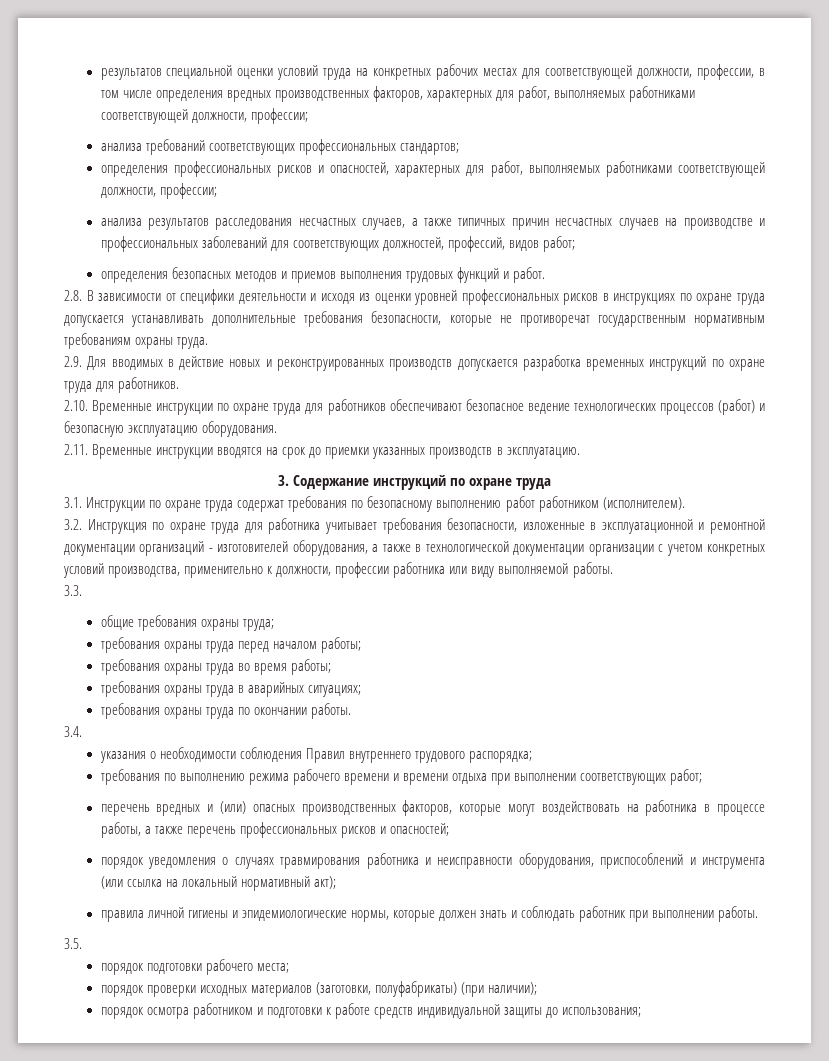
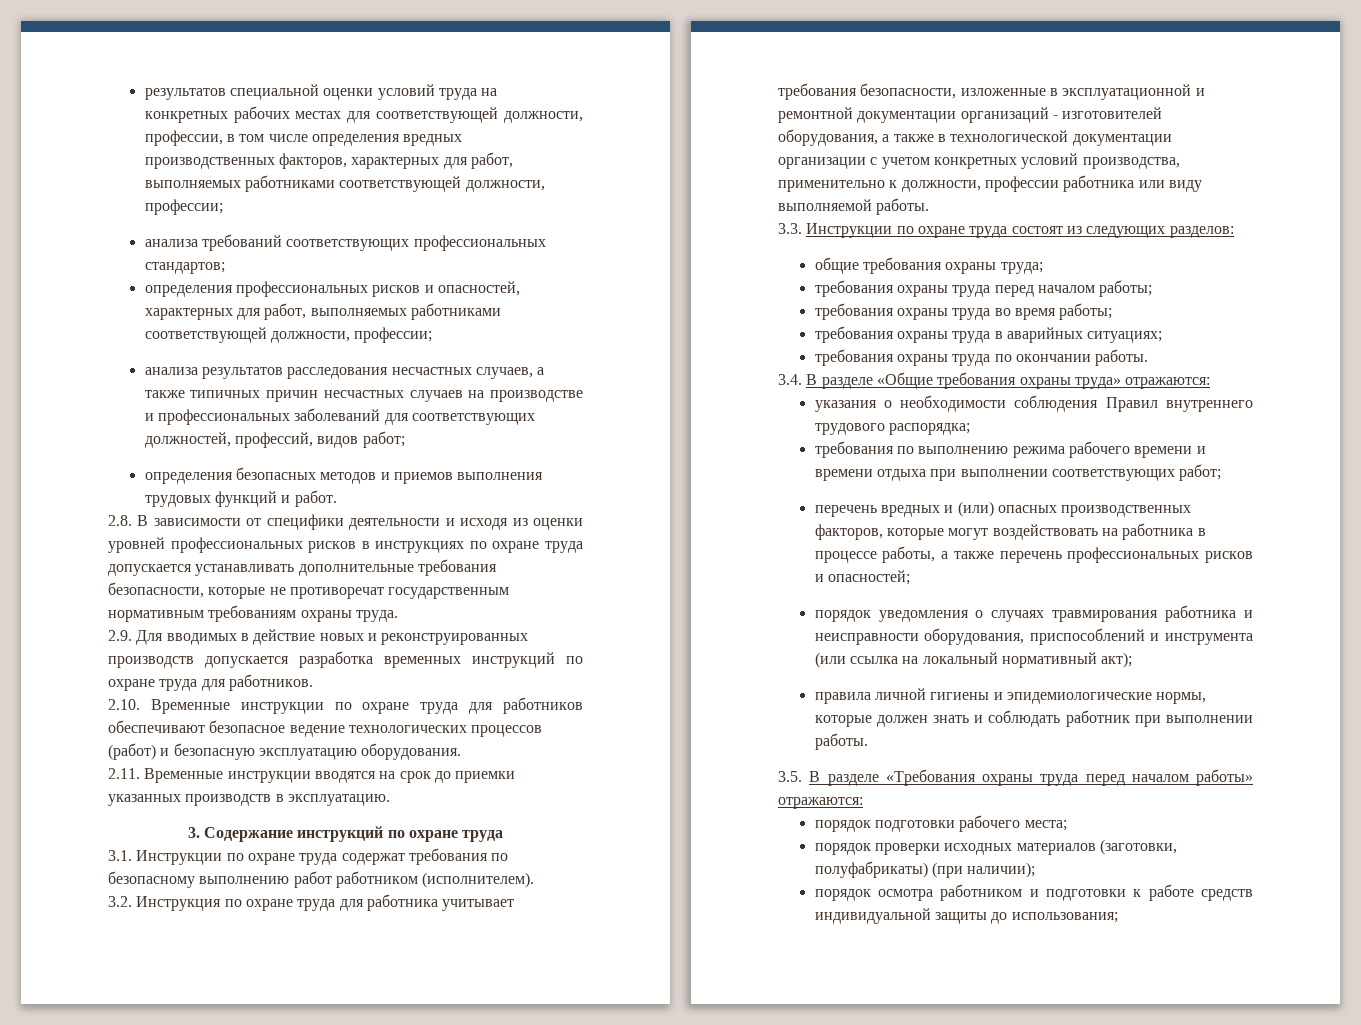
- 3.3.
+ 3.3. Инструкции по охране труда состоят из следующих разделов:
- 3.4.
+ 3.4. В разделе «Общие требования охраны труда» отражаются:
- 3.5.
+ 3.5. В разделе «Требования охраны труда перед началом работы» отражаются:

